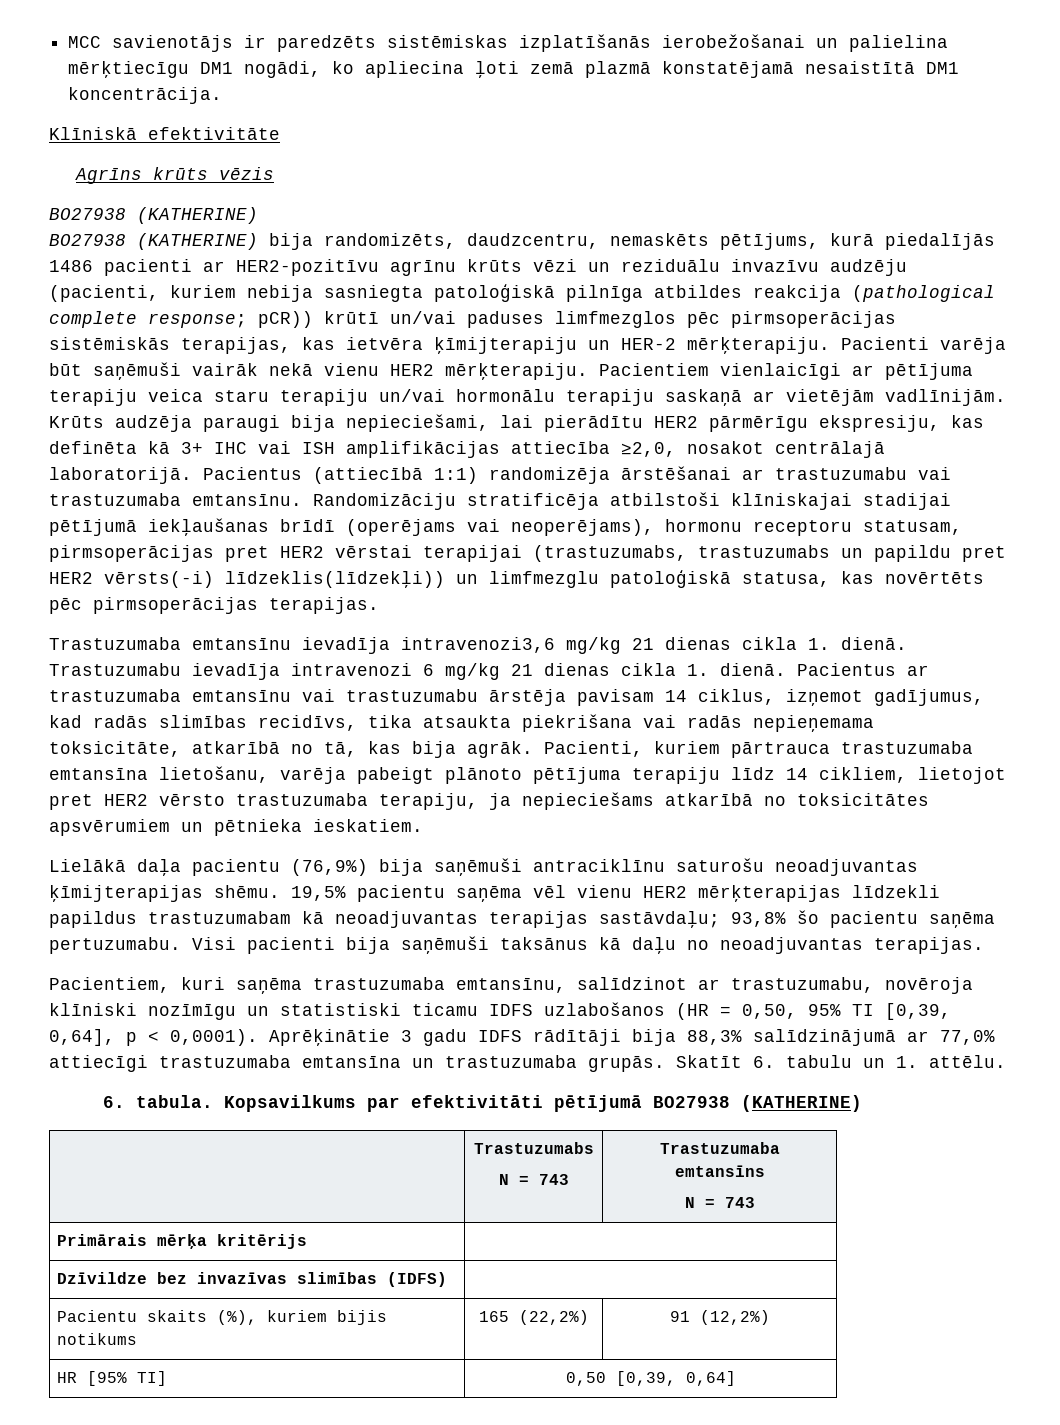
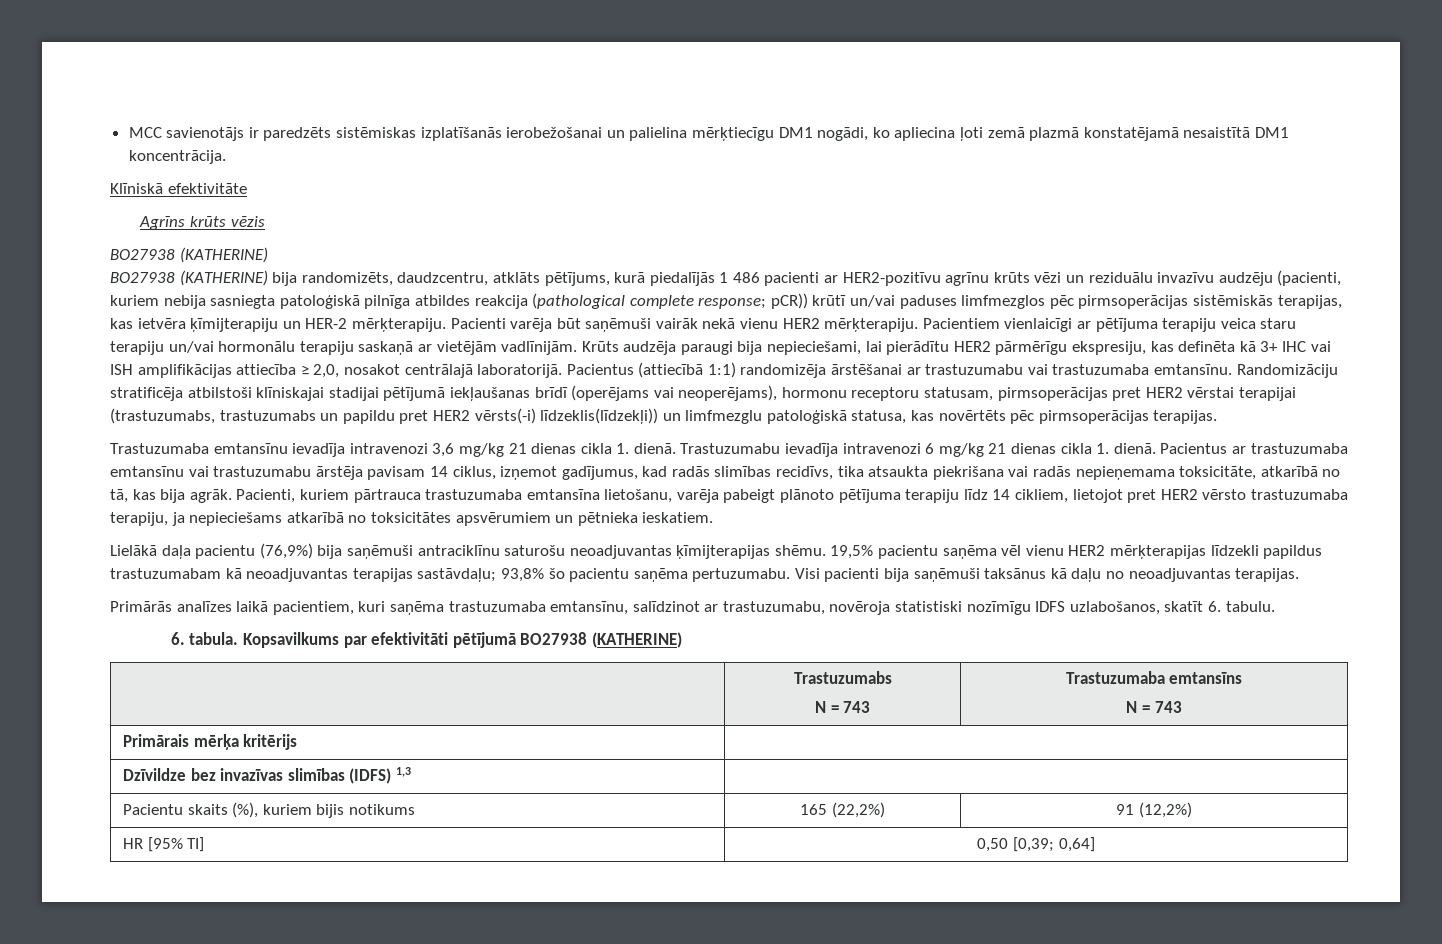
- BO27938 (KATHERINE) bija randomizēts, daudzcentru, nemaskēts pētījums, kurā piedalījās 1486 pacienti ar HER2-pozitīvu agrīnu krūts vēzi un reziduālu invazīvu audzēju (pacienti, kuriem nebija sasniegta patoloģiskā pilnīga atbildes reakcija (pathological complete response; pCR)) krūtī un/vai paduses limfmezglos pēc pirmsoperācijas sistēmiskās terapijas, kas ietvēra ķīmijterapiju un HER-2 mērķterapiju.
+ BO27938 (KATHERINE) bija randomizēts, daudzcentru, atklāts pētījums, kurā piedalījās 1 486 pacienti ar HER2-pozitīvu agrīnu krūts vēzi un reziduālu invazīvu audzēju (pacienti, kuriem nebija sasniegta patoloģiskā pilnīga atbildes reakcija (pathological complete response; pCR)) krūtī un/vai paduses limfmezglos pēc pirmsoperācijas sistēmiskās terapijas, kas ietvēra ķīmijterapiju un HER-2 mērķterapiju.
- Krūts audzēja paraugi bija nepieciešami, lai pierādītu HER2 pārmērīgu ekspresiju, kas definēta kā 3+ IHC vai ISH amplifikācijas attiecība ≥2,0, nosakot centrālajā laboratorijā.
+ Krūts audzēja paraugi bija nepieciešami, lai pierādītu HER2 pārmērīgu ekspresiju, kas definēta kā 3+ IHC vai ISH amplifikācijas attiecība ≥ 2,0, nosakot centrālajā laboratorijā.
- Trastuzumaba emtansīnu ievadīja intravenozi3,6 mg/kg 21 dienas cikla 1. dienā.
+ Trastuzumaba emtansīnu ievadīja intravenozi 3,6 mg/kg 21 dienas cikla 1. dienā.
- Pacientiem, kuri saņēma trastuzumaba emtansīnu, salīdzinot ar trastuzumabu, novēroja klīniski nozīmīgu un statistiski ticamu IDFS uzlabošanos (HR = 0,50, 95% TI [0,39, 0,64], p < 0,0001). Aprēķinātie 3 gadu IDFS rādītāji bija 88,3% salīdzinājumā ar 77,0% attiecīgi trastuzumaba emtansīna un trastuzumaba grupās. Skatīt 6. tabulu un 1. attēlu.
+ Primārās analīzes laikā pacientiem, kuri saņēma trastuzumaba emtansīnu, salīdzinot ar trastuzumabu, novēroja statistiski nozīmīgu IDFS uzlabošanos, skatīt 6. tabulu.
- Dzīvildze bez invazīvas slimības (IDFS) |
+ Dzīvildze bez invazīvas slimības (IDFS) 1,3 |
- HR [95% TI] | 0,50 [0,39, 0,64]
+ HR [95% TI] | 0,50 [0,39; 0,64]

